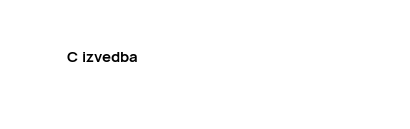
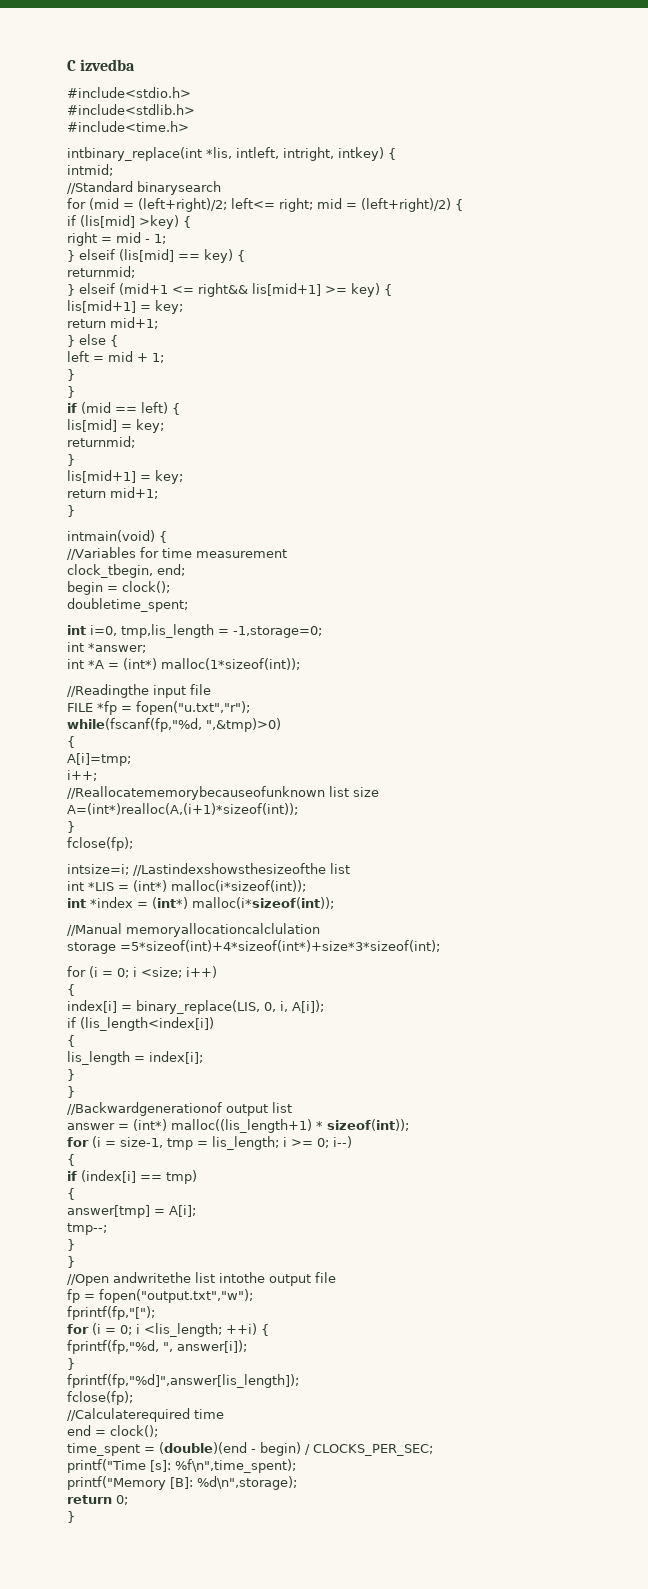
+ #include<stdio.h>
+ #include<stdlib.h>
+ #include<time.h>
+ intbinary_replace(int *lis, intleft, intright, intkey) {
+ intmid;
+ //Standard binarysearch
+ for (mid = (left+right)/2; left<= right; mid = (left+right)/2) {
+ if (lis[mid] >key) {
+ right = mid - 1;
+ } elseif (lis[mid] == key) {
+ returnmid;
+ } elseif (mid+1 <= right&& lis[mid+1] >= key) {
+ lis[mid+1] = key;
+ return mid+1;
+ } else {
+ left = mid + 1;
+ }
+ }
+ if (mid == left) {
+ lis[mid] = key;
+ returnmid;
+ }
+ lis[mid+1] = key;
+ return mid+1;
+ }
+ intmain(void) {
+ //Variables for time measurement
+ clock_tbegin, end;
+ begin = clock();
+ doubletime_spent;
+ int i=0, tmp,lis_length = -1,storage=0;
+ int *answer;
+ int *A = (int*) malloc(1*sizeof(int));
+ //Readingthe input file
+ FILE *fp = fopen("u.txt","r");
+ while(fscanf(fp,"%d, ",&tmp)>0)
+ {
+ A[i]=tmp;
+ i++;
+ //Reallocatememorybecauseofunknown list size
+ A=(int*)realloc(A,(i+1)*sizeof(int));
+ }
+ fclose(fp);
+ intsize=i; //Lastindexshowsthesizeofthe list
+ int *LIS = (int*) malloc(i*sizeof(int));
+ int *index = (int*) malloc(i*sizeof(int));
+ //Manual memoryallocationcalclulation
+ storage =5*sizeof(int)+4*sizeof(int*)+size*3*sizeof(int);
+ for (i = 0; i <size; i++)
+ {
+ index[i] = binary_replace(LIS, 0, i, A[i]);
+ if (lis_length<index[i])
+ {
+ lis_length = index[i];
+ }
+ }
+ //Backwardgenerationof output list
+ answer = (int*) malloc((lis_length+1) * sizeof(int));
+ for (i = size-1, tmp = lis_length; i >= 0; i--)
+ {
+ if (index[i] == tmp)
+ {
+ answer[tmp] = A[i];
+ tmp--;
+ }
+ }
+ //Open andwritethe list intothe output file
+ fp = fopen("output.txt","w");
+ fprintf(fp,"[");
+ for (i = 0; i <lis_length; ++i) {
+ fprintf(fp,"%d, ", answer[i]);
+ }
+ fprintf(fp,"%d]",answer[lis_length]);
+ fclose(fp);
+ //Calculaterequired time
+ end = clock();
+ time_spent = (double)(end - begin) / CLOCKS_PER_SEC;
+ printf("Time [s]: %f\n",time_spent);
+ printf("Memory [B]: %d\n",storage);
+ return 0;
+ }

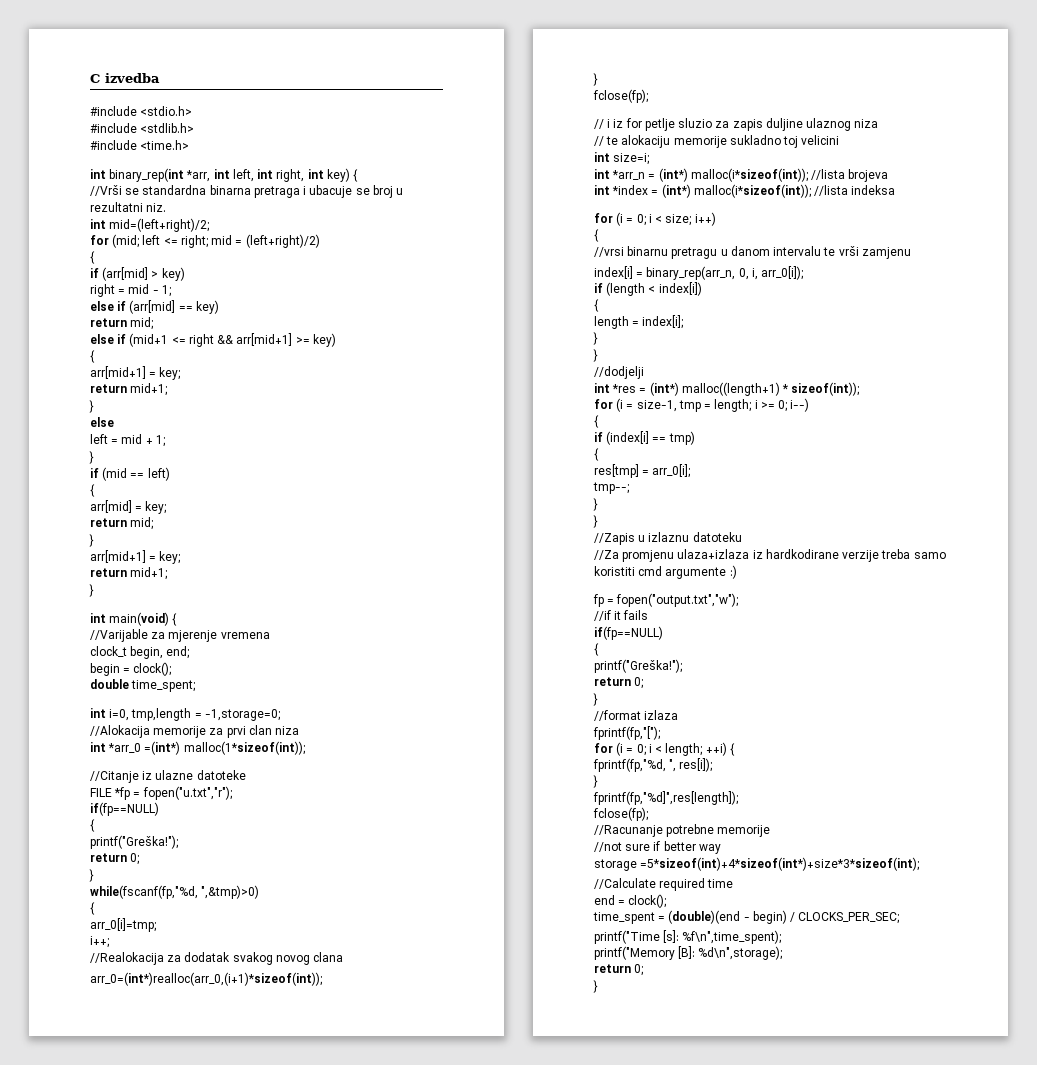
- #include<stdio.h>
- #include<stdlib.h>
- #include<time.h>
- intbinary_replace(int *lis, intleft, intright, intkey) {
- intmid;
- //Standard binarysearch
- for (mid = (left+right)/2; left<= right; mid = (left+right)/2) {
- if (lis[mid] >key) {
+ #include <stdio.h>
+ #include <stdlib.h>
+ #include <time.h>
+ int binary_rep(int *arr, int left, int right, int key) {
+ //Vrši se standardna binarna pretraga i ubacuje se broj u rezultatni niz.
+ int mid=(left+right)/2;
+ for (mid; left <= right; mid = (left+right)/2)
+ {
+ if (arr[mid] > key)
- } elseif (lis[mid] == key) {
- returnmid;
- } elseif (mid+1 <= right&& lis[mid+1] >= key) {
- lis[mid+1] = key;
+ else if (arr[mid] == key)
+ return mid;
+ else if (mid+1 <= right && arr[mid+1] >= key)
+ {
+ arr[mid+1] = key;
  return mid+1;
- } else {
+ }
+ else
  left = mid + 1;
- }
- if (mid == left) {
- lis[mid] = key;
- returnmid;
+ if (mid == left)
+ {
+ arr[mid] = key;
+ return mid;
  }
- lis[mid+1] = key;
+ arr[mid+1] = key;
  return mid+1;
  }
- intmain(void) {
- //Variables for time measurement
- clock_tbegin, end;
+ int main(void) {
+ //Varijable za mjerenje vremena
+ clock_t begin, end;
- doubletime_spent;
+ double time_spent;
- int i=0, tmp,lis_length = -1,storage=0;
+ int i=0, tmp,length = -1,storage=0;
- int *answer;
- int *A = (int*) malloc(1*sizeof(int));
- //Readingthe input file
+ //Alokacija memorije za prvi clan niza
+ int *arr_0 =(int*) malloc(1*sizeof(int));
+ //Citanje iz ulazne datoteke
  FILE *fp = fopen("u.txt","r");
+ if(fp==NULL)
+ {
+ printf("Greška!");
+ return 0;
+ }
- A[i]=tmp;
+ arr_0[i]=tmp;
- //Reallocatememorybecauseofunknown list size
- A=(int*)realloc(A,(i+1)*sizeof(int));
+ //Realokacija za dodatak svakog novog clana
+ arr_0=(int*)realloc(arr_0,(i+1)*sizeof(int));
  }
  fclose(fp);
- intsize=i; //Lastindexshowsthesizeofthe list
- int *LIS = (int*) malloc(i*sizeof(int));
+ // i iz for petlje sluzio za zapis duljine ulaznog niza
+ // te alokaciju memorije sukladno toj velicini
+ int size=i;
+ int *arr_n = (int*) malloc(i*sizeof(int)); //lista brojeva
- int *index = (int*) malloc(i*sizeof(int));
- //Manual memoryallocationcalclulation
- storage =5*sizeof(int)+4*sizeof(int*)+size*3*sizeof(int);
- for (i = 0; i <size; i++)
+ int *index = (int*) malloc(i*sizeof(int)); //lista indeksa
+ for (i = 0; i < size; i++)
+ //vrsi binarnu pretragu u danom intervalu te vrši zamjenu
- index[i] = binary_replace(LIS, 0, i, A[i]);
- if (lis_length<index[i])
+ index[i] = binary_rep(arr_n, 0, i, arr_0[i]);
+ if (length < index[i])
  {
- lis_length = index[i];
+ length = index[i];
- //Backwardgenerationof output list
- answer = (int*) malloc((lis_length+1) * sizeof(int));
+ //dodjelji
+ int *res = (int*) malloc((length+1) * sizeof(int));
- for (i = size-1, tmp = lis_length; i >= 0; i--)
+ for (i = size-1, tmp = length; i >= 0; i--)
- answer[tmp] = A[i];
+ res[tmp] = arr_0[i];
- //Open andwritethe list intothe output file
+ //Zapis u izlaznu datoteku
+ //Za promjenu ulaza+izlaza iz hardkodirane verzije treba samo koristiti cmd argumente :)
  fp = fopen("output.txt","w");
+ //if it fails
+ if(fp==NULL)
+ {
+ printf("Greška!");
+ return 0;
+ }
+ //format izlaza
- for (i = 0; i <lis_length; ++i) {
+ for (i = 0; i < length; ++i) {
- fprintf(fp,"%d, ", answer[i]);
+ fprintf(fp,"%d, ", res[i]);
  }
- fprintf(fp,"%d]",answer[lis_length]);
+ fprintf(fp,"%d]",res[length]);
  fclose(fp);
- //Calculaterequired time
+ //Racunanje potrebne memorije
+ //not sure if better way
+ storage =5*sizeof(int)+4*sizeof(int*)+size*3*sizeof(int);
+ //Calculate required time

